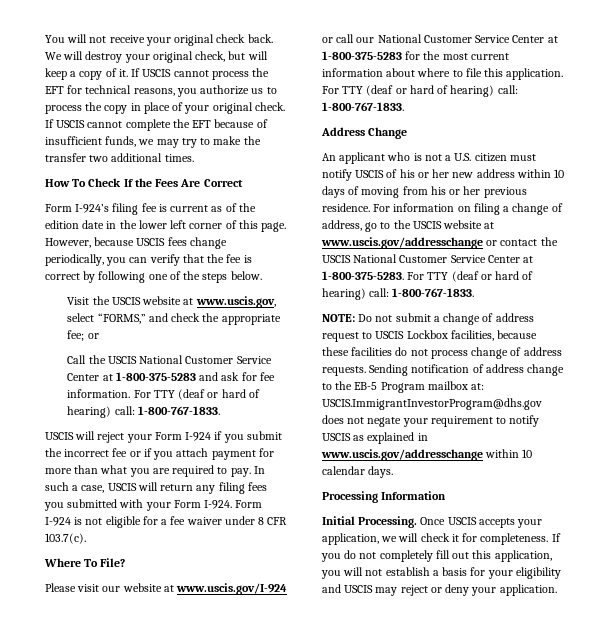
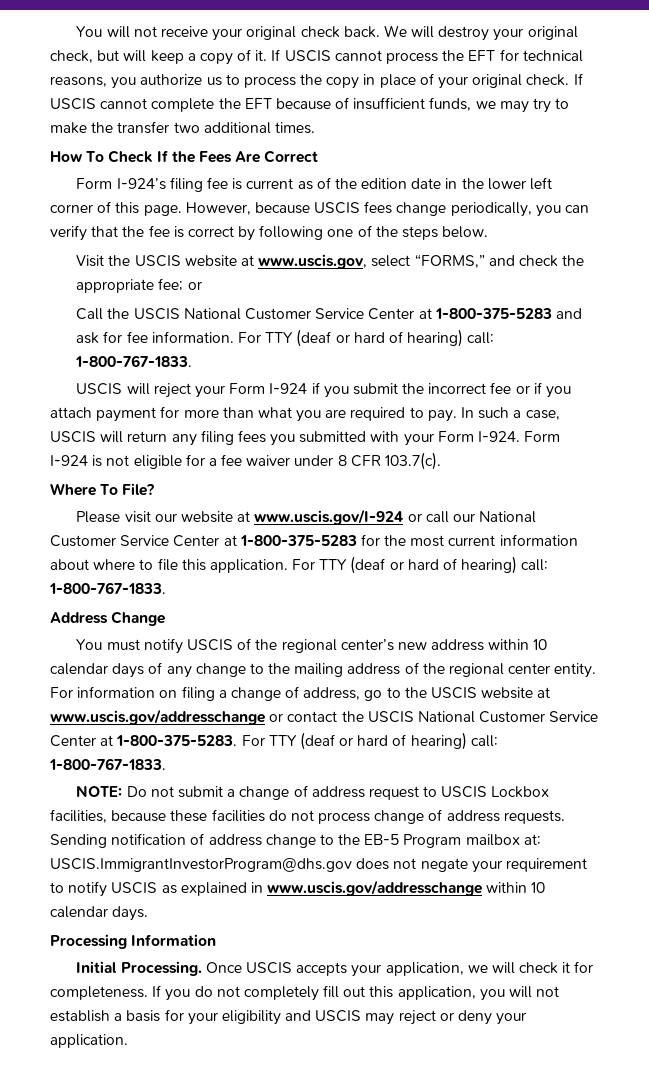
- An applicant who is not a U.S. citizen must notify USCIS of his or her new address within 10 days of moving from his or her previous residence.
+ You must notify USCIS of the regional center’s new address within 10 calendar days of any change to the mailing address of the regional center entity.

